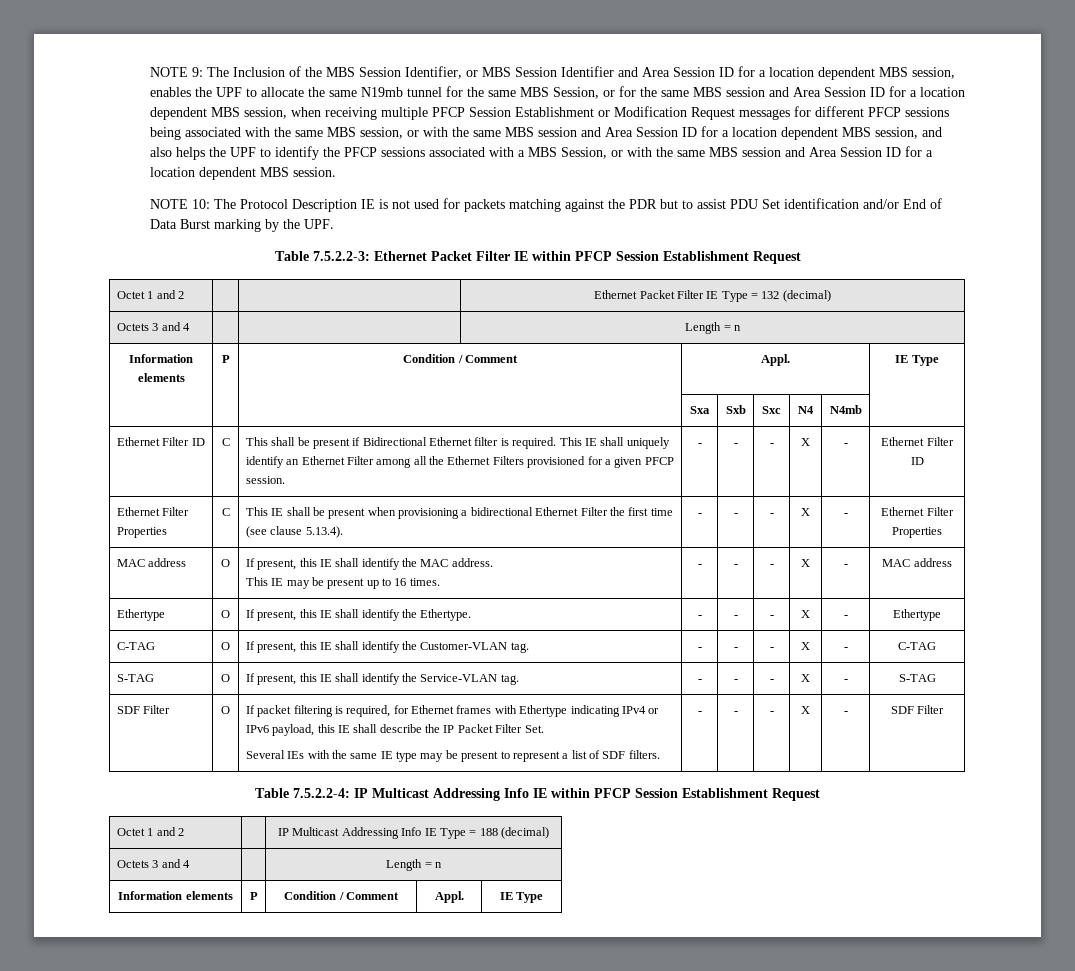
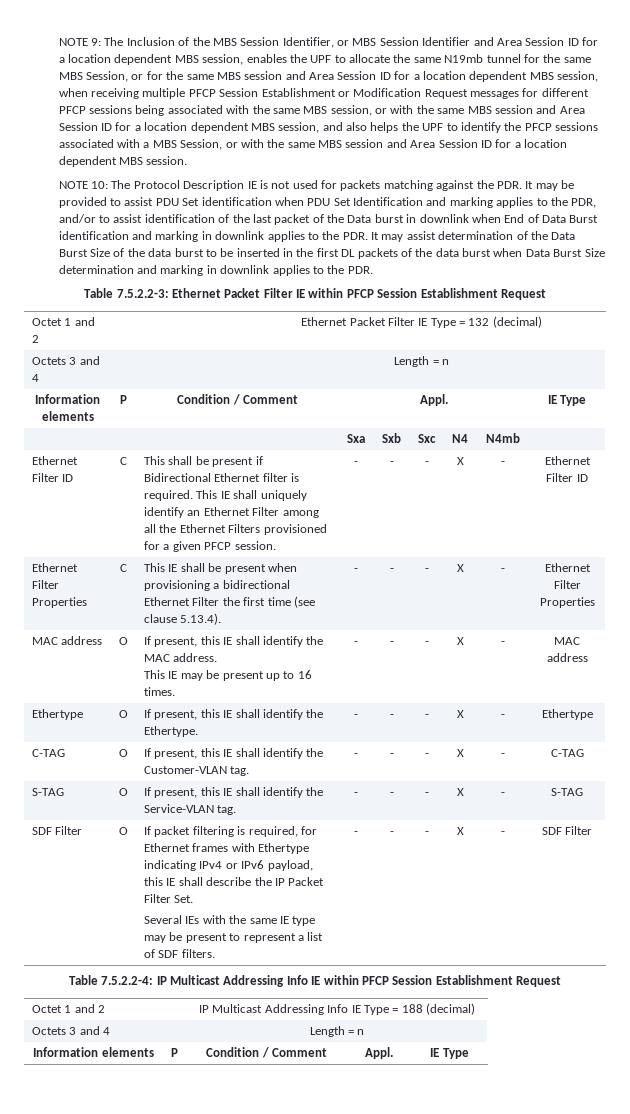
- NOTE 10: The Protocol Description IE is not used for packets matching against the PDR but to assist PDU Set identification and/or End of Data Burst marking by the UPF.
+ NOTE 10: The Protocol Description IE is not used for packets matching against the PDR. It may be provided to assist PDU Set identification when PDU Set Identification and marking applies to the PDR, and/or to assist identification of the last packet of the Data burst in downlink when End of Data Burst identification and marking in downlink applies to the PDR. It may assist determination of the Data Burst Size of the data burst to be inserted in the first DL packets of the data burst when Data Burst Size determination and marking in downlink applies to the PDR.

